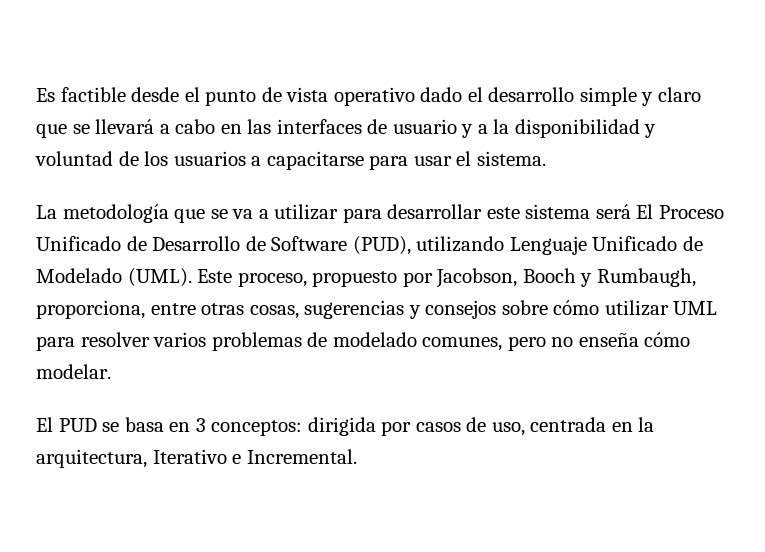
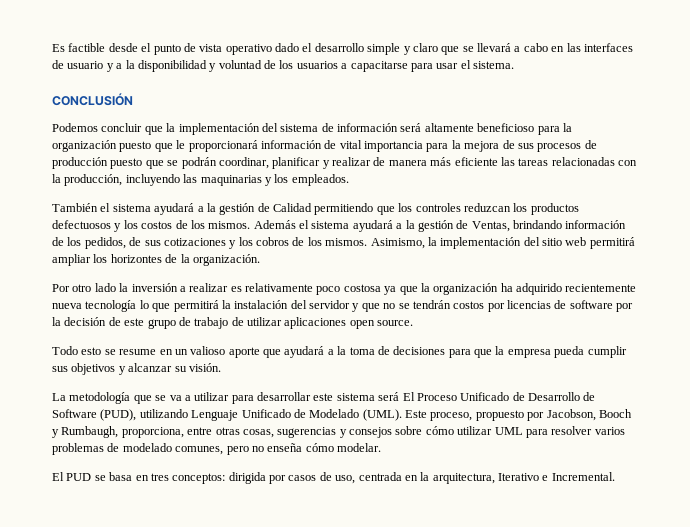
+ CONCLUSIÓN
+ Podemos concluir que la implementación del sistema de información será altamente beneficioso para la organización puesto que le proporcionará información de vital importancia para la mejora de sus procesos de producción puesto que se podrán coordinar, planificar y realizar de manera más eficiente las tareas relacionadas con la producción, incluyendo las maquinarias y los empleados.
+ También el sistema ayudará a la gestión de Calidad permitiendo que los controles reduzcan los productos defectuosos y los costos de los mismos. Además el sistema ayudará a la gestión de Ventas, brindando información de los pedidos, de sus cotizaciones y los cobros de los mismos. Asimismo, la implementación del sitio web permitirá ampliar los horizontes de la organización.
+ Por otro lado la inversión a realizar es relativamente poco costosa ya que la organización ha adquirido recientemente nueva tecnología lo que permitirá la instalación del servidor y que no se tendrán costos por licencias de software por la decisión de este grupo de trabajo de utilizar aplicaciones open source.
+ Todo esto se resume en un valioso aporte que ayudará a la toma de decisiones para que la empresa pueda cumplir sus objetivos y alcanzar su visión.
- El PUD se basa en 3 conceptos: dirigida por casos de uso, centrada en la arquitectura, Iterativo e Incremental.
+ El PUD se basa en tres conceptos: dirigida por casos de uso, centrada en la arquitectura, Iterativo e Incremental.

